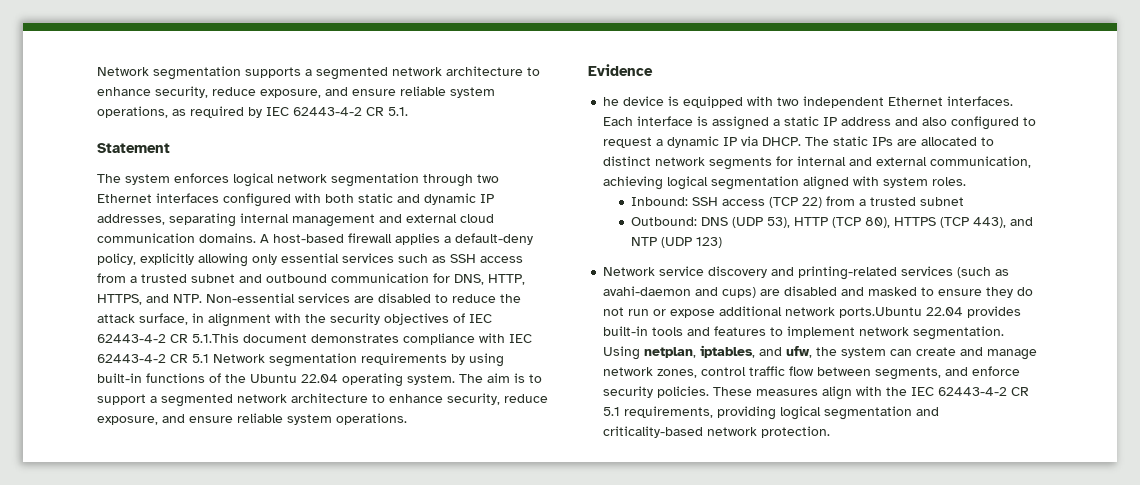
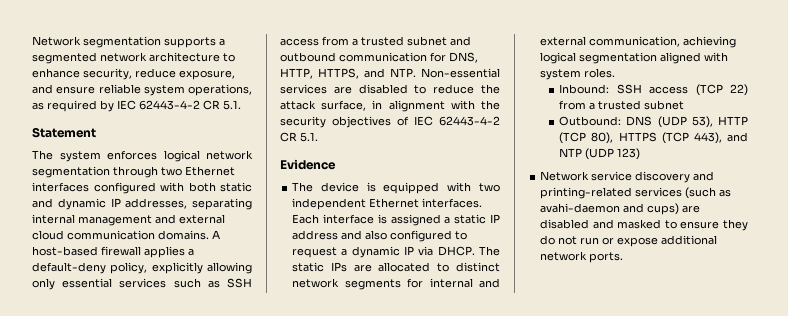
- A host-based firewall applies a default-deny policy, explicitly allowing only essential services such as SSH access from a trusted subnet and outbound communication for DNS, HTTP, HTTPS, and NTP. Non-essential services are disabled to reduce the attack surface, in alignment with the security objectives of IEC 62443-4-2 CR 5.1.This document demonstrates compliance with IEC 62443-4-2 CR 5.1 Network segmentation requirements by using built-in functions of the Ubuntu 22.04 operating system. The aim is to support a segmented network architecture to enhance security, reduce exposure, and ensure reliable system operations.
+ A host-based firewall applies a default-deny policy, explicitly allowing only essential services such as SSH access from a trusted subnet and outbound communication for DNS, HTTP, HTTPS, and NTP. Non-essential services are disabled to reduce the attack surface, in alignment with the security objectives of IEC 62443-4-2 CR 5.1.
- he device is equipped with two independent Ethernet interfaces.
+ The device is equipped with two independent Ethernet interfaces.
- Network service discovery and printing-related services (such as avahi-daemon and cups) are disabled and masked to ensure they do not run or expose additional network ports.Ubuntu 22.04 provides built-in tools and features to implement network segmentation. Using netplan, iptables, and ufw, the system can create and manage network zones, control traffic flow between segments, and enforce security policies. These measures align with the IEC 62443-4-2 CR 5.1 requirements, providing logical segmentation and criticality-based network protection.
+ Network service discovery and printing-related services (such as avahi-daemon and cups) are disabled and masked to ensure they do not run or expose additional network ports.

